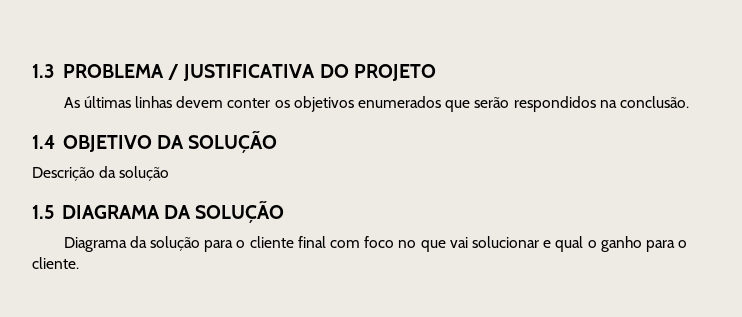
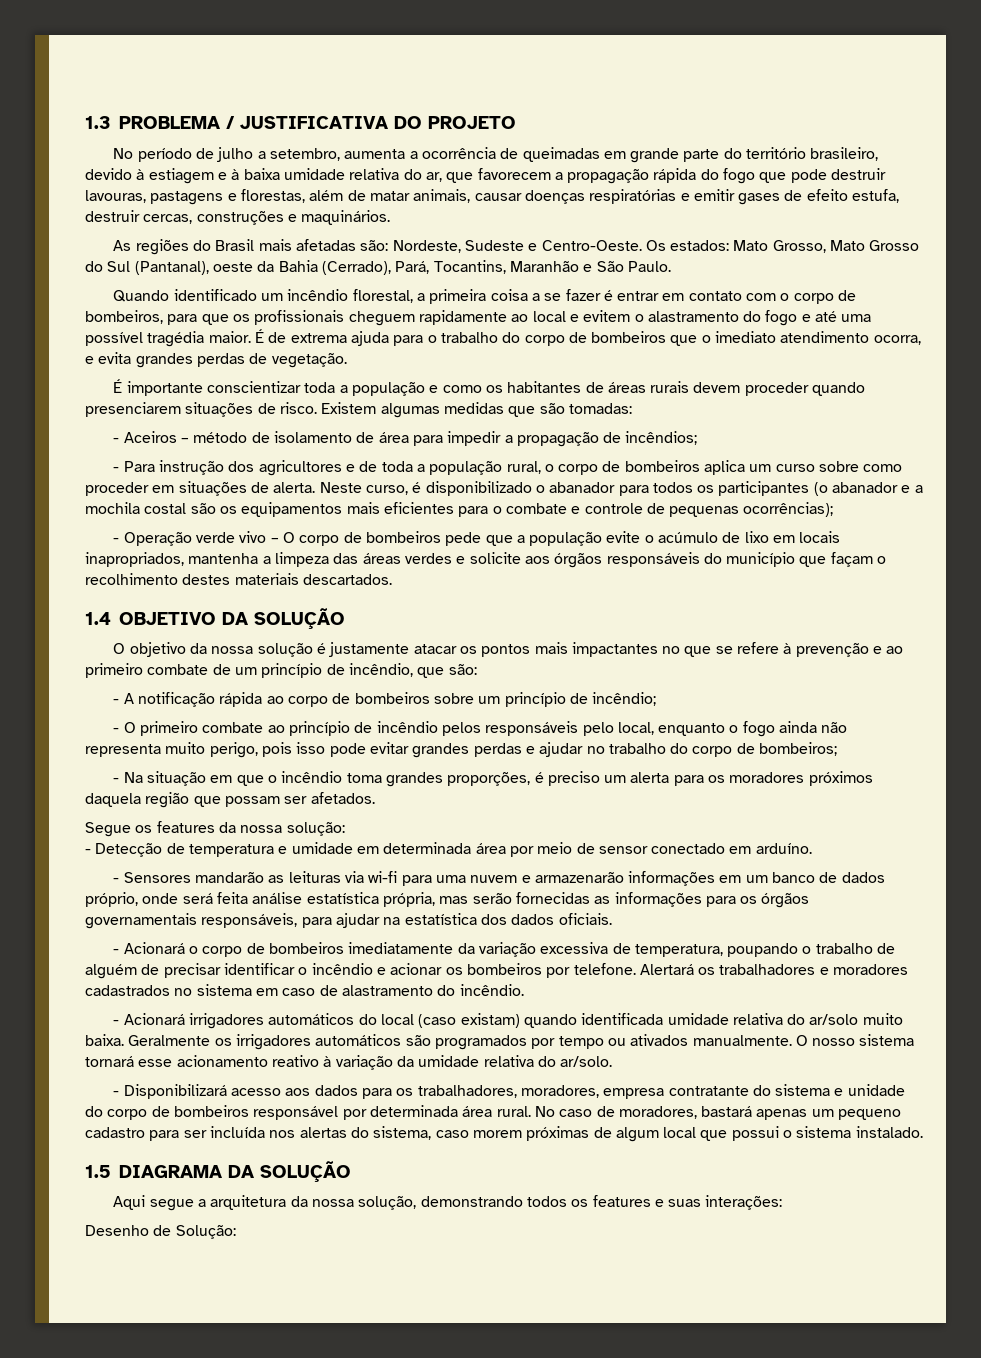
- As últimas linhas devem conter os objetivos enumerados que serão respondidos na conclusão.
+ No período de julho a setembro, aumenta a ocorrência de queimadas em grande parte do território brasileiro, devido à estiagem e à baixa umidade relativa do ar, que favorecem a propagação rápida do fogo que pode destruir lavouras, pastagens e florestas, além de matar animais, causar doenças respiratórias e emitir gases de efeito estufa, destruir cercas, construções e maquinários.
+ As regiões do Brasil mais afetadas são: Nordeste, Sudeste e Centro-Oeste. Os estados: Mato Grosso, Mato Grosso do Sul (Pantanal), oeste da Bahia (Cerrado), Pará, Tocantins, Maranhão e São Paulo.
+ Quando identificado um incêndio florestal, a primeira coisa a se fazer é entrar em contato com o corpo de bombeiros, para que os profissionais cheguem rapidamente ao local e evitem o alastramento do fogo e até uma possível tragédia maior. É de extrema ajuda para o trabalho do corpo de bombeiros que o imediato atendimento ocorra, e evita grandes perdas de vegetação.
+ É importante conscientizar toda a população e como os habitantes de áreas rurais devem proceder quando presenciarem situações de risco. Existem algumas medidas que são tomadas:
+ - Aceiros – método de isolamento de área para impedir a propagação de incêndios;
+ - Para instrução dos agricultores e de toda a população rural, o corpo de bombeiros aplica um curso sobre como proceder em situações de alerta. Neste curso, é disponibilizado o abanador para todos os participantes (o abanador e a mochila costal são os equipamentos mais eficientes para o combate e controle de pequenas ocorrências);
+ - Operação verde vivo – O corpo de bombeiros pede que a população evite o acúmulo de lixo em locais inapropriados, mantenha a limpeza das áreas verdes e solicite aos órgãos responsáveis do município que façam o recolhimento destes materiais descartados.
  1.4 OBJETIVO DA SOLUÇÃO
- Descrição da solução
+ O objetivo da nossa solução é justamente atacar os pontos mais impactantes no que se refere à prevenção e ao primeiro combate de um princípio de incêndio, que são:
+ - A notificação rápida ao corpo de bombeiros sobre um princípio de incêndio;
+ - O primeiro combate ao princípio de incêndio pelos responsáveis pelo local, enquanto o fogo ainda não representa muito perigo, pois isso pode evitar grandes perdas e ajudar no trabalho do corpo de bombeiros;
+ - Na situação em que o incêndio toma grandes proporções, é preciso um alerta para os moradores próximos daquela região que possam ser afetados.
+ Segue os features da nossa solução:
+ - Detecção de temperatura e umidade em determinada área por meio de sensor conectado em arduíno.
+ - Sensores mandarão as leituras via wi-fi para uma nuvem e armazenarão informações em um banco de dados próprio, onde será feita análise estatística própria, mas serão fornecidas as informações para os órgãos governamentais responsáveis, para ajudar na estatística dos dados oficiais.
+ - Acionará o corpo de bombeiros imediatamente da variação excessiva de temperatura, poupando o trabalho de alguém de precisar identificar o incêndio e acionar os bombeiros por telefone. Alertará os trabalhadores e moradores cadastrados no sistema em caso de alastramento do incêndio.
+ - Acionará irrigadores automáticos do local (caso existam) quando identificada umidade relativa do ar/solo muito baixa. Geralmente os irrigadores automáticos são programados por tempo ou ativados manualmente. O nosso sistema tornará esse acionamento reativo à variação da umidade relativa do ar/solo.
+ - Disponibilizará acesso aos dados para os trabalhadores, moradores, empresa contratante do sistema e unidade do corpo de bombeiros responsável por determinada área rural. No caso de moradores, bastará apenas um pequeno cadastro para ser incluída nos alertas do sistema, caso morem próximas de algum local que possui o sistema instalado.
  1.5 DIAGRAMA DA SOLUÇÃO
- Diagrama da solução para o cliente final com foco no que vai solucionar e qual o ganho para o cliente.
+ Aqui segue a arquitetura da nossa solução, demonstrando todos os features e suas interações:
+ Desenho de Solução:

